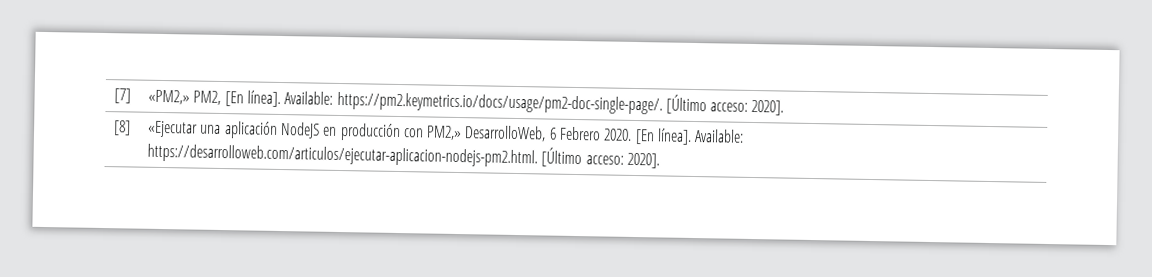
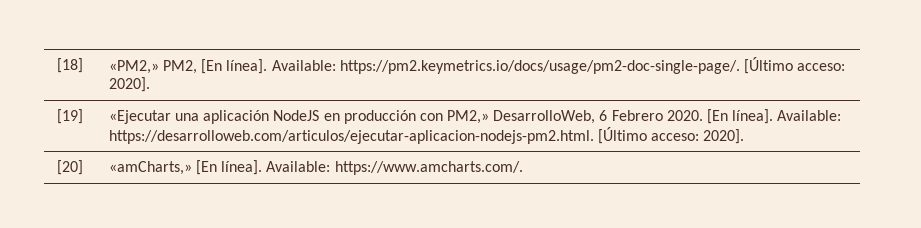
- [7] | «PM2,» PM2, [En línea]. Available: https://pm2.keymetrics.io/docs/usage/pm2-doc-single-page/. [Último acceso: 2020].
+ [18] | «PM2,» PM2, [En línea]. Available: https://pm2.keymetrics.io/docs/usage/pm2-doc-single-page/. [Último acceso: 2020].
- [8] | «Ejecutar una aplicación NodeJS en producción con PM2,» DesarrolloWeb, 6 Febrero 2020. [En línea]. Available: https://desarrolloweb.com/articulos/ejecutar-aplicacion-nodejs-pm2.html. [Último acceso: 2020].
+ [19] | «Ejecutar una aplicación NodeJS en producción con PM2,» DesarrolloWeb, 6 Febrero 2020. [En línea]. Available: https://desarrolloweb.com/articulos/ejecutar-aplicacion-nodejs-pm2.html. [Último acceso: 2020].
+ [20] | «amCharts,» [En línea]. Available: https://www.amcharts.com/.

